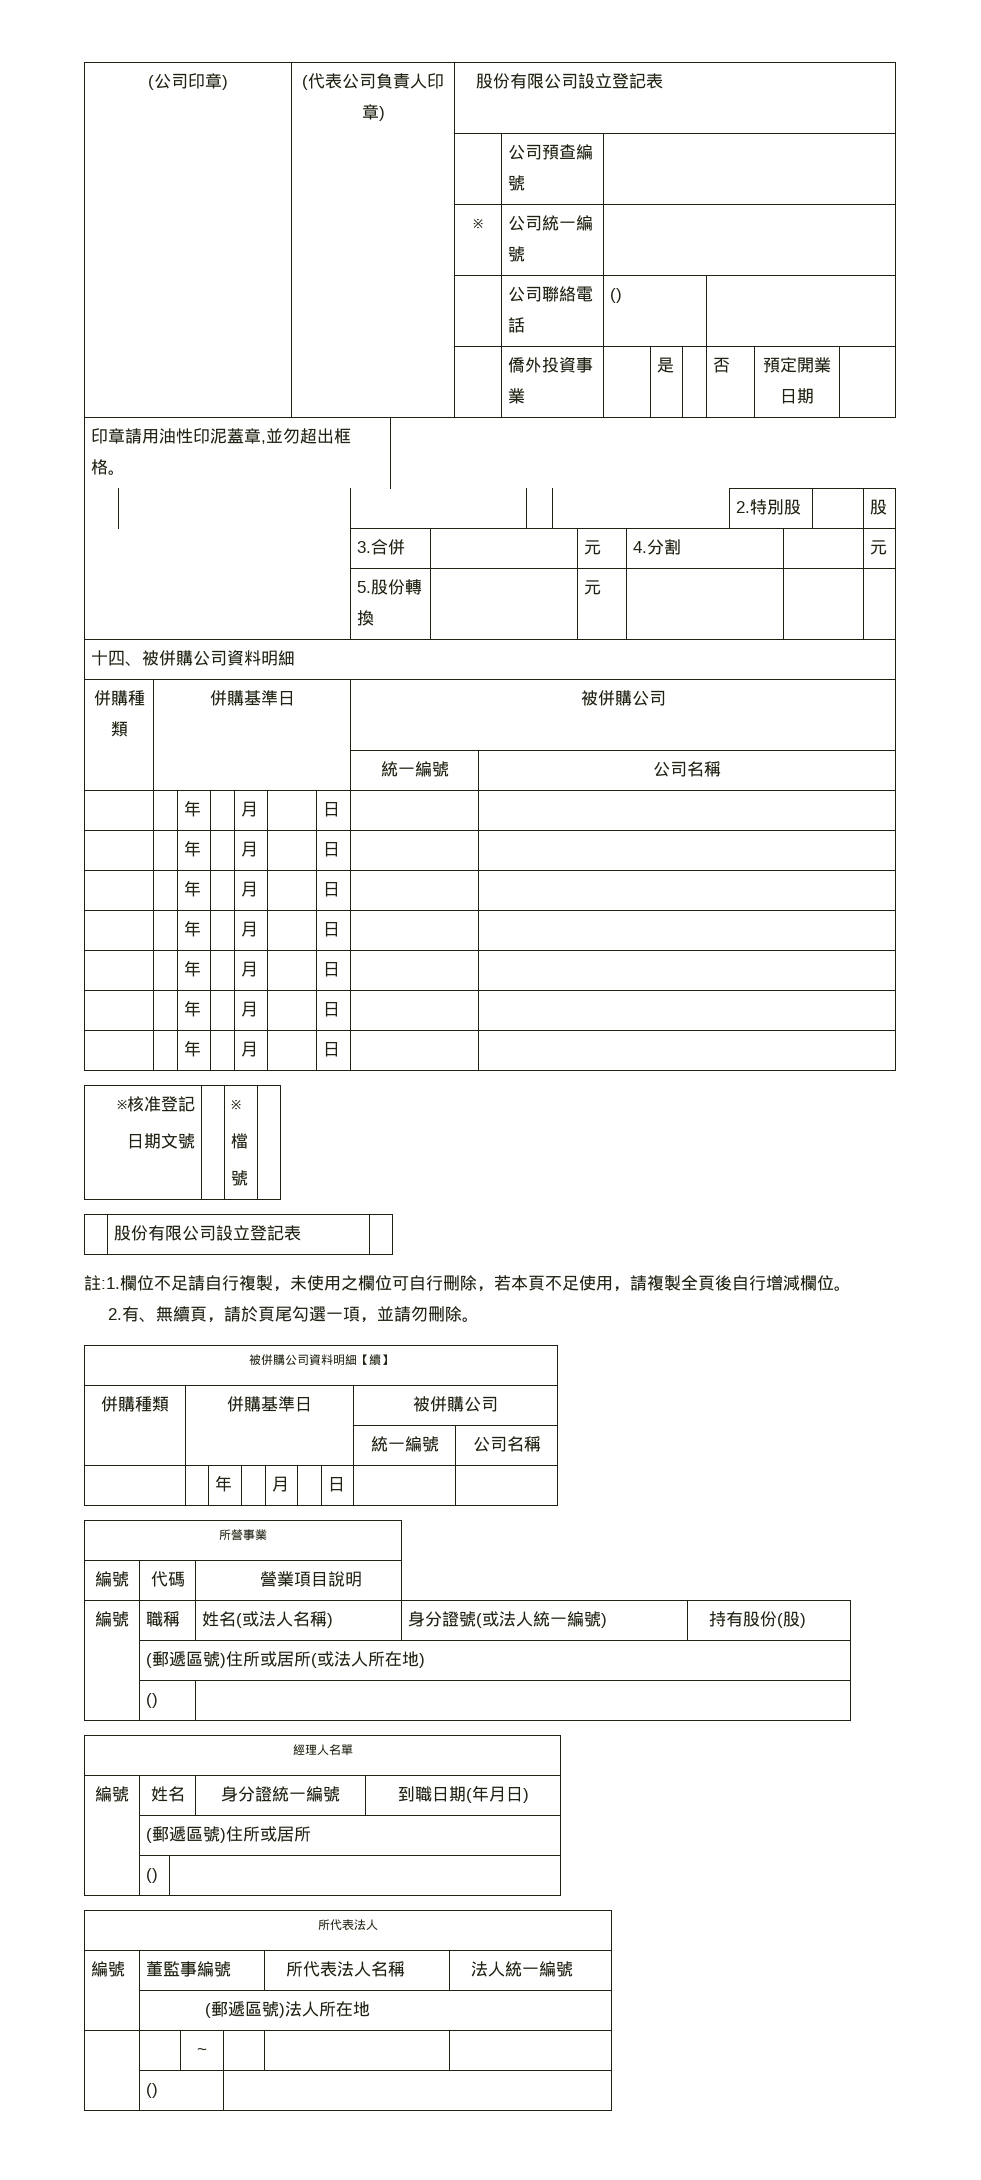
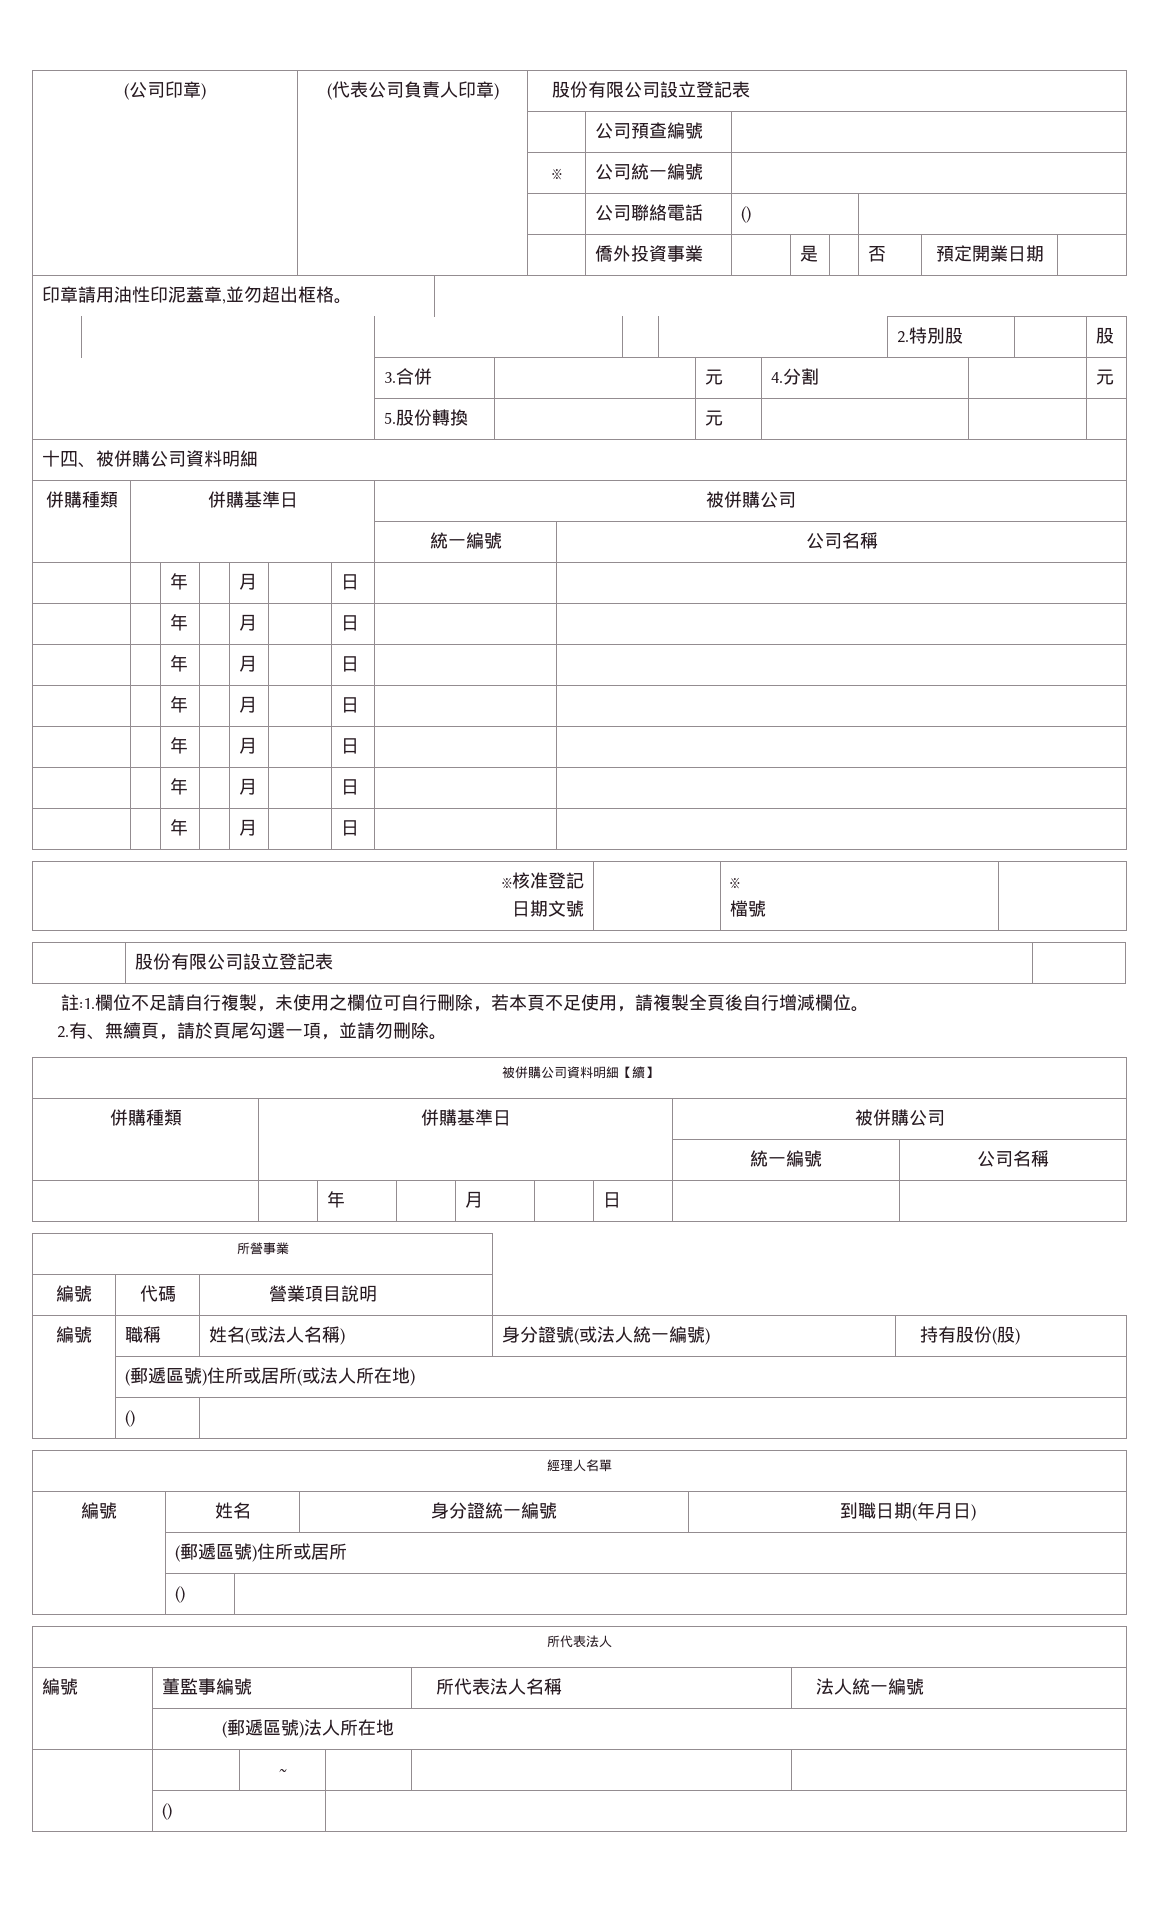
  ※核准登記
  日期文號 | | ※
- 檔
- 號 |
+ 檔號 |

